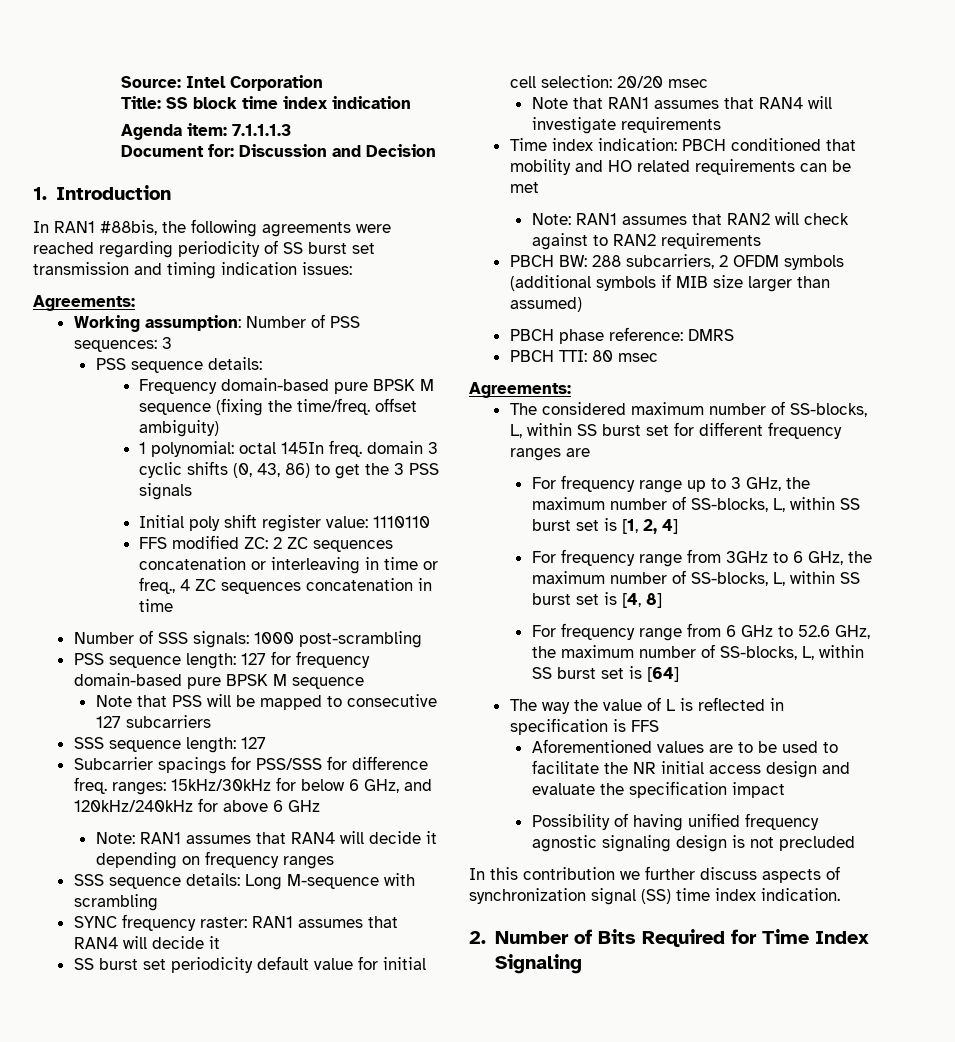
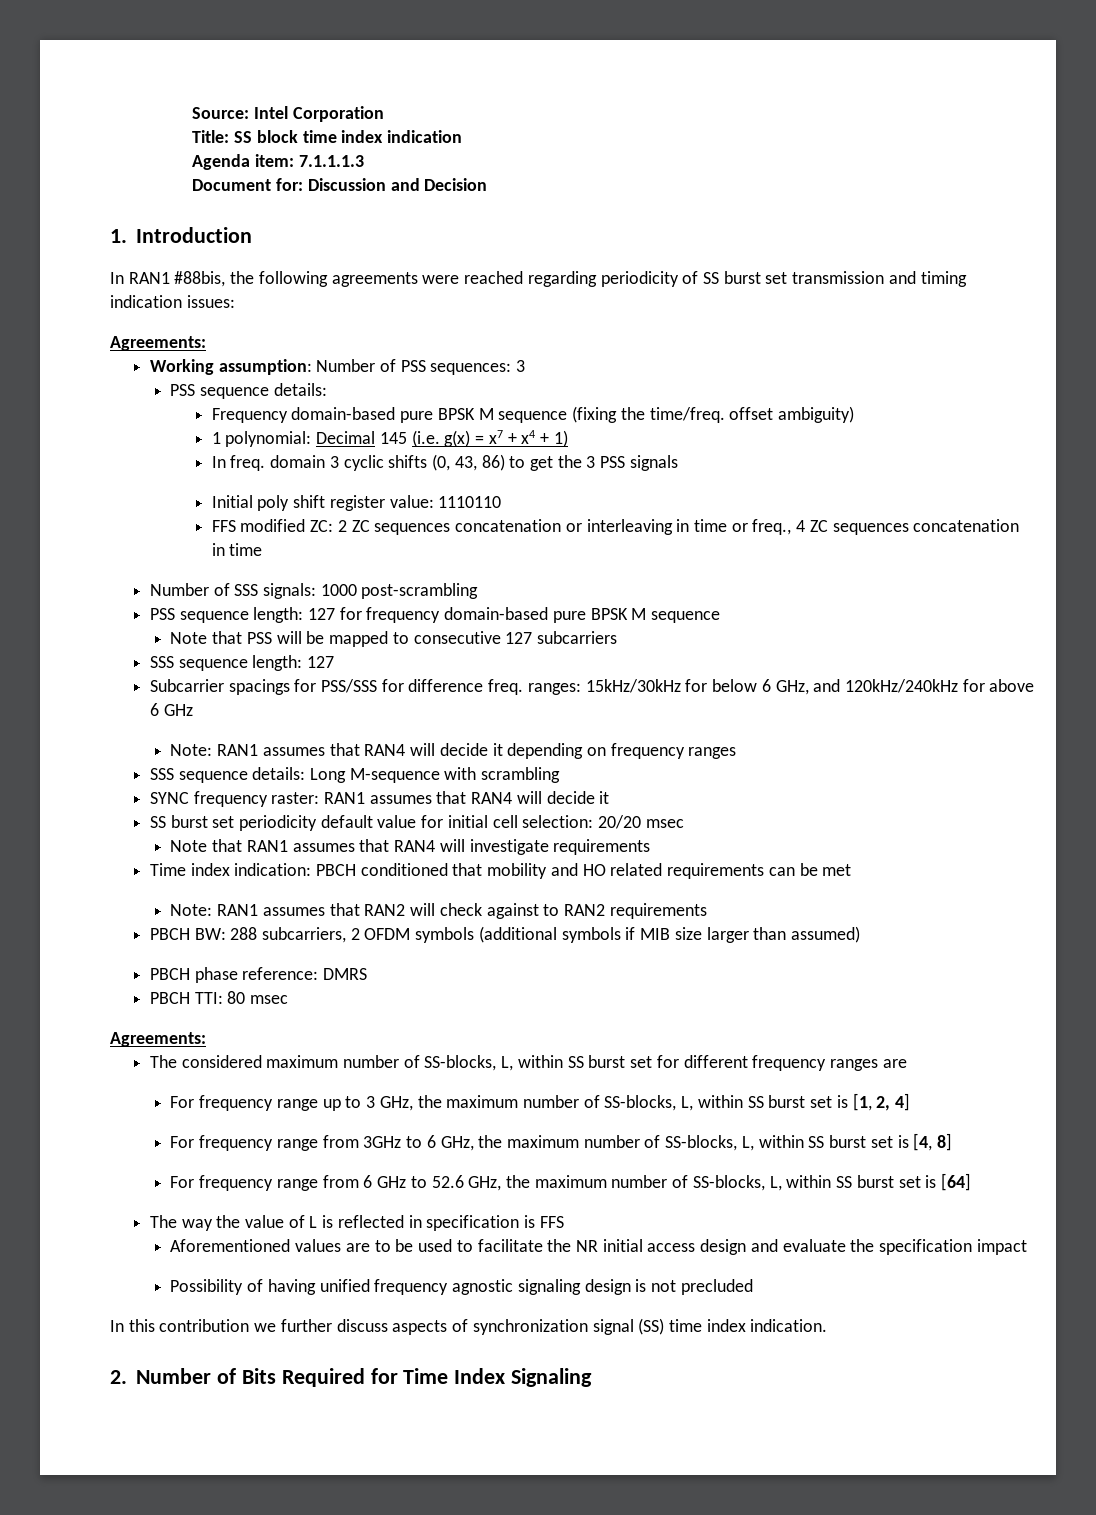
- 1 polynomial: octal 145In freq. domain 3 cyclic shifts (0, 43, 86) to get the 3 PSS signals
+ 1 polynomial: Decimal 145 (i.e. g(x) = x7 + x4 + 1)
+ In freq. domain 3 cyclic shifts (0, 43, 86) to get the 3 PSS signals

